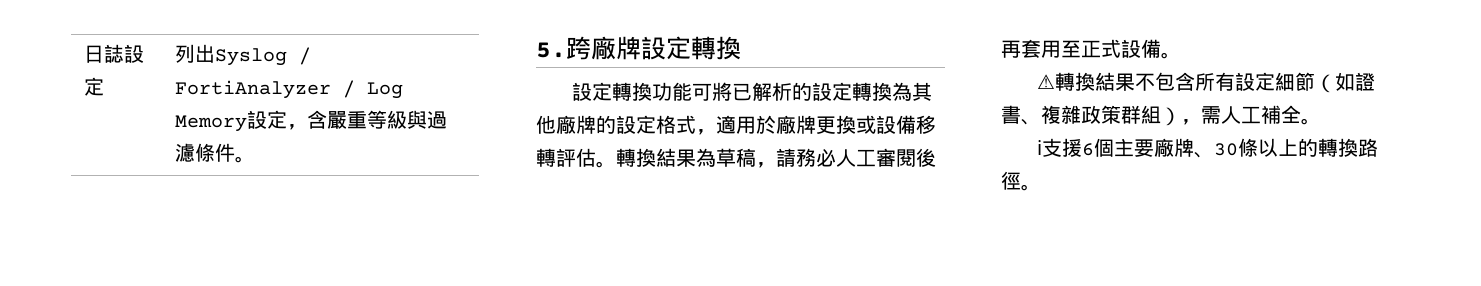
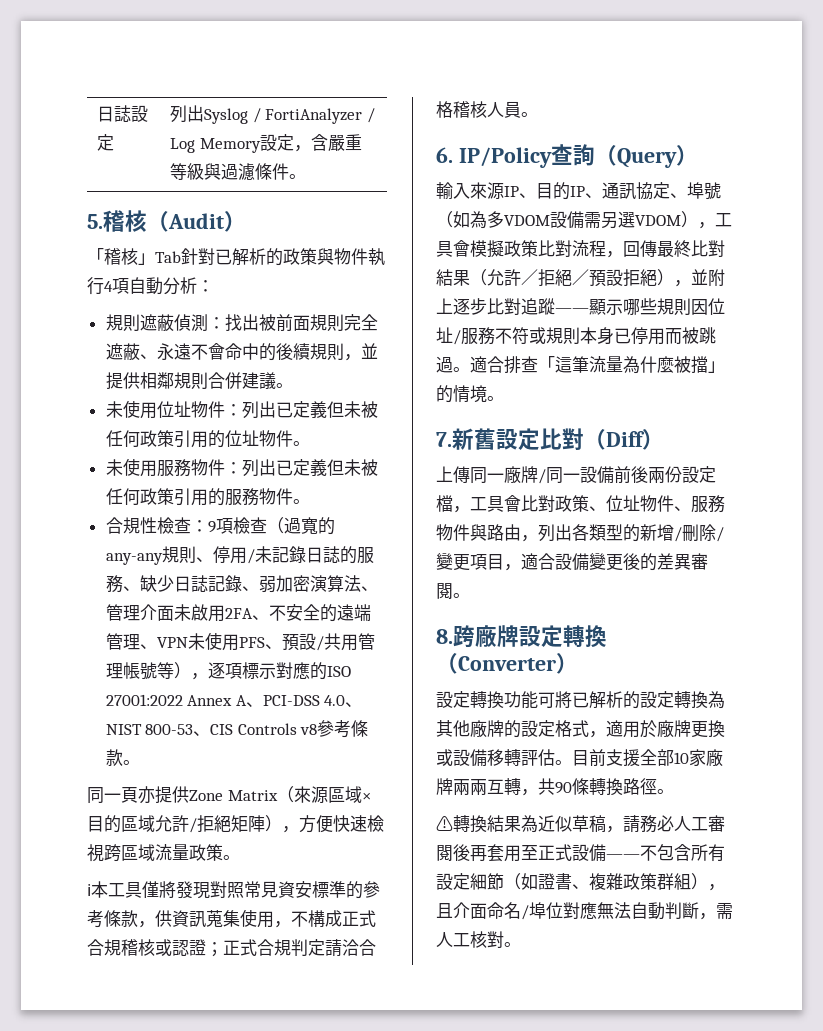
- 5.跨廠牌設定轉換
+ 5.稽核（Audit）
+ 「稽核」Tab針對已解析的政策與物件執行4項自動分析：
+ 規則遮蔽偵測：找出被前面規則完全遮蔽、永遠不會命中的後續規則，並提供相鄰規則合併建議。
+ 未使用位址物件：列出已定義但未被任何政策引用的位址物件。
+ 未使用服務物件：列出已定義但未被任何政策引用的服務物件。
+ 合規性檢查：9項檢查（過寬的any-any規則、停用/未記錄日誌的服務、缺少日誌記錄、弱加密演算法、管理介面未啟用2FA、不安全的遠端管理、VPN未使用PFS、預設/共用管理帳號等），逐項標示對應的ISO 27001:2022 Annex A、PCI-DSS 4.0、NIST 800-53、CIS Controls v8參考條款。
+ 同一頁亦提供Zone Matrix（來源區域×目的區域允許/拒絕矩陣），方便快速檢視跨區域流量政策。
+ ℹ本工具僅將發現對照常見資安標準的參考條款，供資訊蒐集使用，不構成正式合規稽核或認證；正式合規判定請洽合格稽核人員。
+ 6. IP/Policy查詢（Query）
+ 輸入來源IP、目的IP、通訊協定、埠號（如為多VDOM設備需另選VDOM），工具會模擬政策比對流程，回傳最終比對結果（允許／拒絕／預設拒絕），並附上逐步比對追蹤——顯示哪些規則因位址/服務不符或規則本身已停用而被跳過。適合排查「這筆流量為什麼被擋」的情境。
+ 7.新舊設定比對（Diff）
+ 上傳同一廠牌/同一設備前後兩份設定檔，工具會比對政策、位址物件、服務物件與路由，列出各類型的新增/刪除/變更項目，適合設備變更後的差異審閱。
+ 8.跨廠牌設定轉換（Converter）
- 轉換結果為草稿，請務必人工審閱後再套用至正式設備。
- ⚠轉換結果不包含所有設定細節（如證書、複雜政策群組），需人工補全。
- ℹ支援6個主要廠牌、30條以上的轉換路徑。
+ 目前支援全部10家廠牌兩兩互轉，共90條轉換路徑。
+ ⚠轉換結果為近似草稿，請務必人工審閱後再套用至正式設備——不包含所有設定細節（如證書、複雜政策群組），且介面命名/埠位對應無法自動判斷，需人工核對。

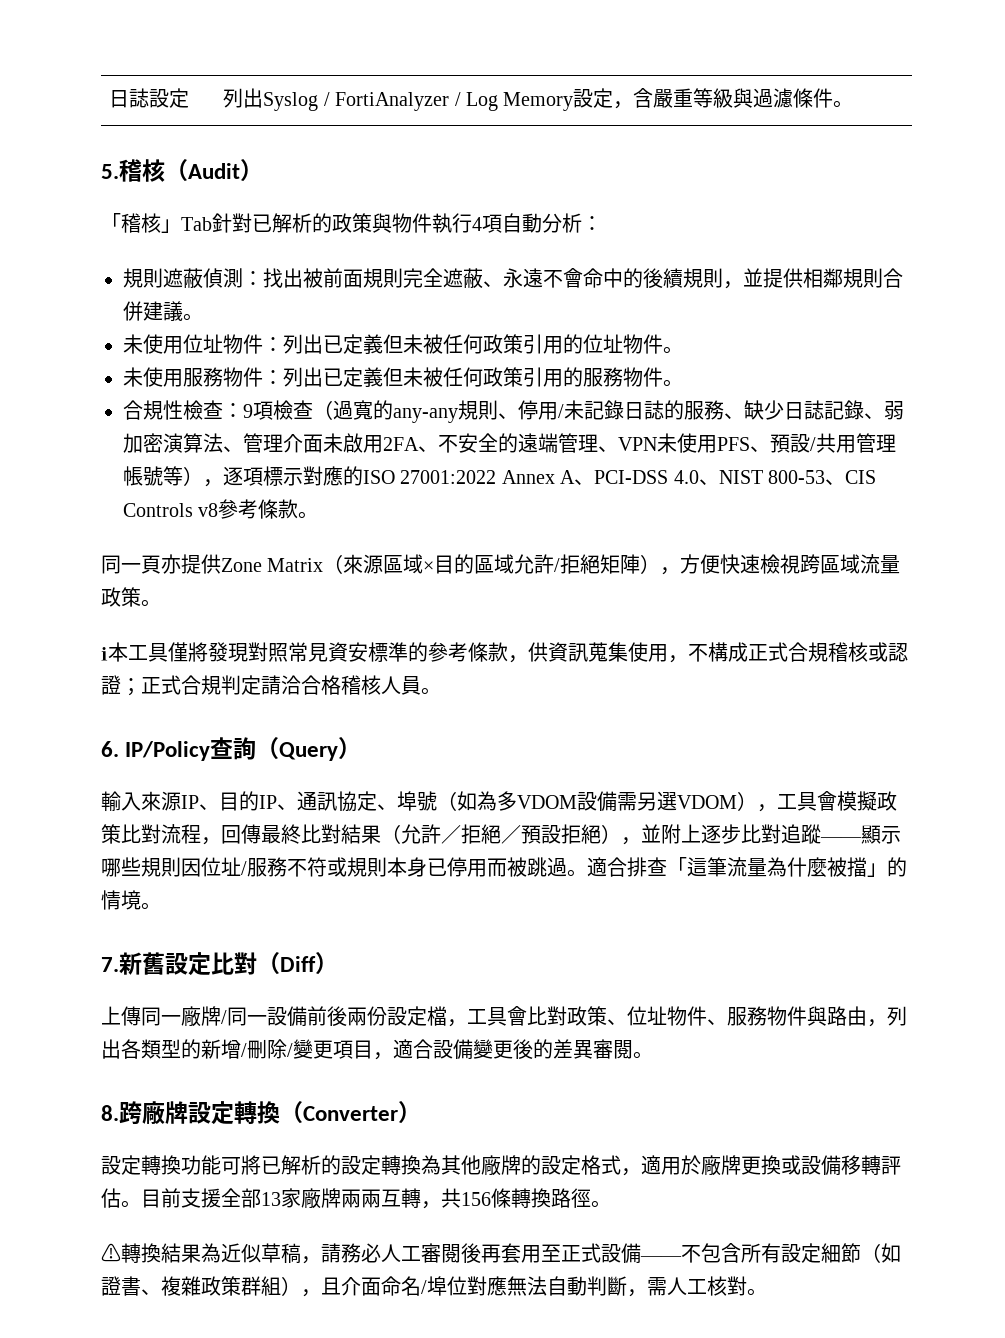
- 目前支援全部10家廠牌兩兩互轉，共90條轉換路徑。
+ 目前支援全部13家廠牌兩兩互轉，共156條轉換路徑。

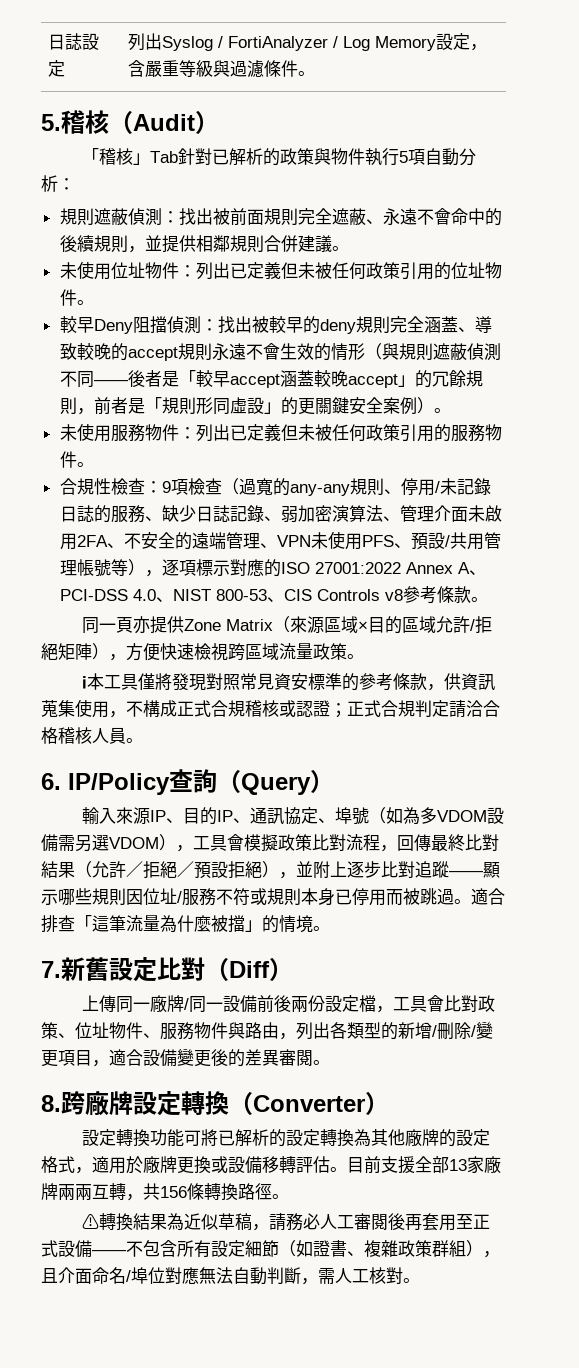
- 「稽核」Tab針對已解析的政策與物件執行4項自動分析：
+ 「稽核」Tab針對已解析的政策與物件執行5項自動分析：
+ 較早Deny阻擋偵測：找出被較早的deny規則完全涵蓋、導致較晚的accept規則永遠不會生效的情形（與規則遮蔽偵測不同——後者是「較早accept涵蓋較晚accept」的冗餘規則，前者是「規則形同虛設」的更關鍵安全案例）。

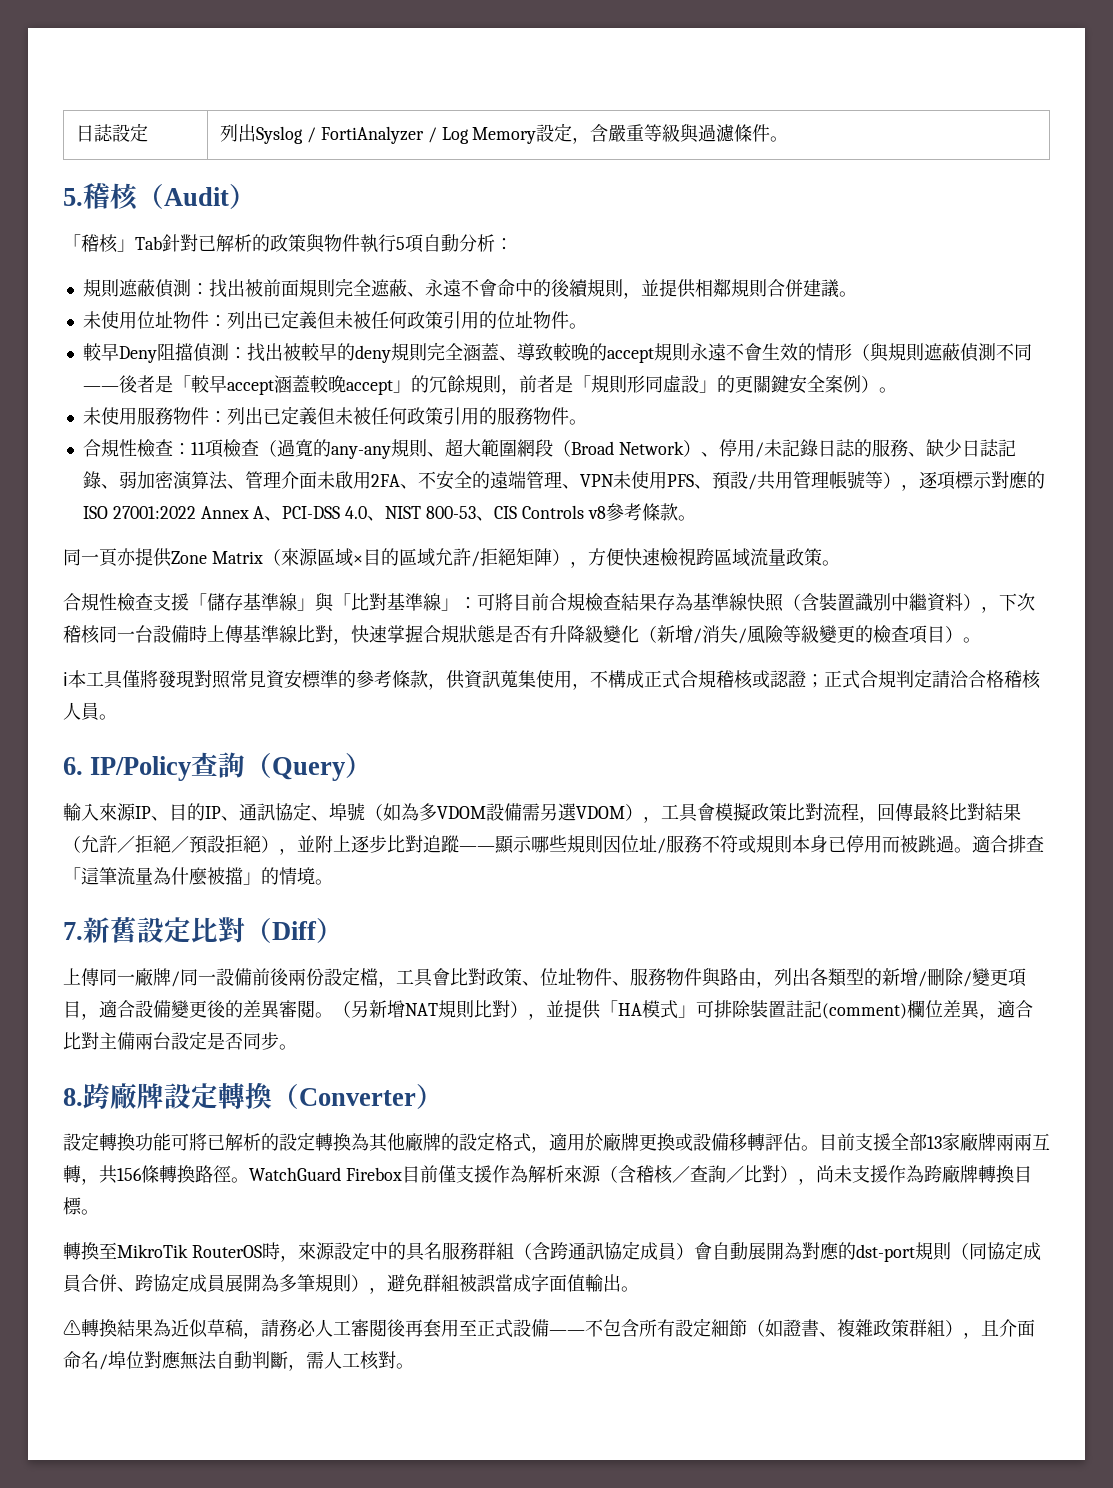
- 9項檢查（過寬的any-any規則、停用/未記錄日誌的服務、缺少日誌記錄、弱加密演算法、管理介面未啟用2FA、不安全的遠端管理、VPN未使用PFS、預設/共用管理帳號等），逐項標示對應的ISO 27001:2022 Annex A、PCI-DSS 4.0、NIST 800-53、CIS Controls v8參考條款。
+ 11項檢查（過寬的any-any規則、超大範圍網段（Broad Network）、停用/未記錄日誌的服務、缺少日誌記錄、弱加密演算法、管理介面未啟用2FA、不安全的遠端管理、VPN未使用PFS、預設/共用管理帳號等），逐項標示對應的ISO 27001:2022 Annex A、PCI-DSS 4.0、NIST 800-53、CIS Controls v8參考條款。
+ 合規性檢查支援「儲存基準線」與「比對基準線」：可將目前合規檢查結果存為基準線快照（含裝置識別中繼資料），下次稽核同一台設備時上傳基準線比對，快速掌握合規狀態是否有升降級變化（新增/消失/風險等級變更的檢查項目）。
+ （另新增NAT規則比對），並提供「HA模式」可排除裝置註記(comment)欄位差異，適合比對主備兩台設定是否同步。
+ WatchGuard Firebox目前僅支援作為解析來源（含稽核／查詢／比對），尚未支援作為跨廠牌轉換目標。
+ 轉換至MikroTik RouterOS時，來源設定中的具名服務群組（含跨通訊協定成員）會自動展開為對應的dst-port規則（同協定成員合併、跨協定成員展開為多筆規則），避免群組被誤當成字面值輸出。

